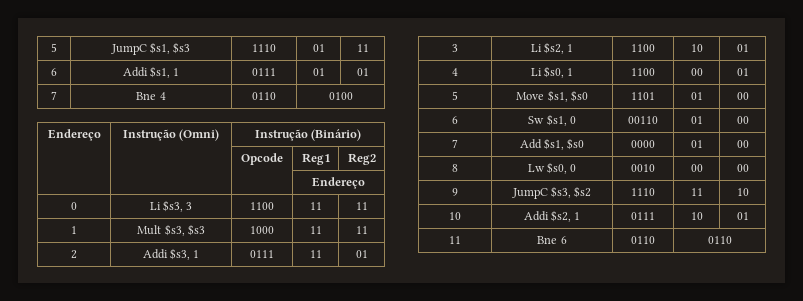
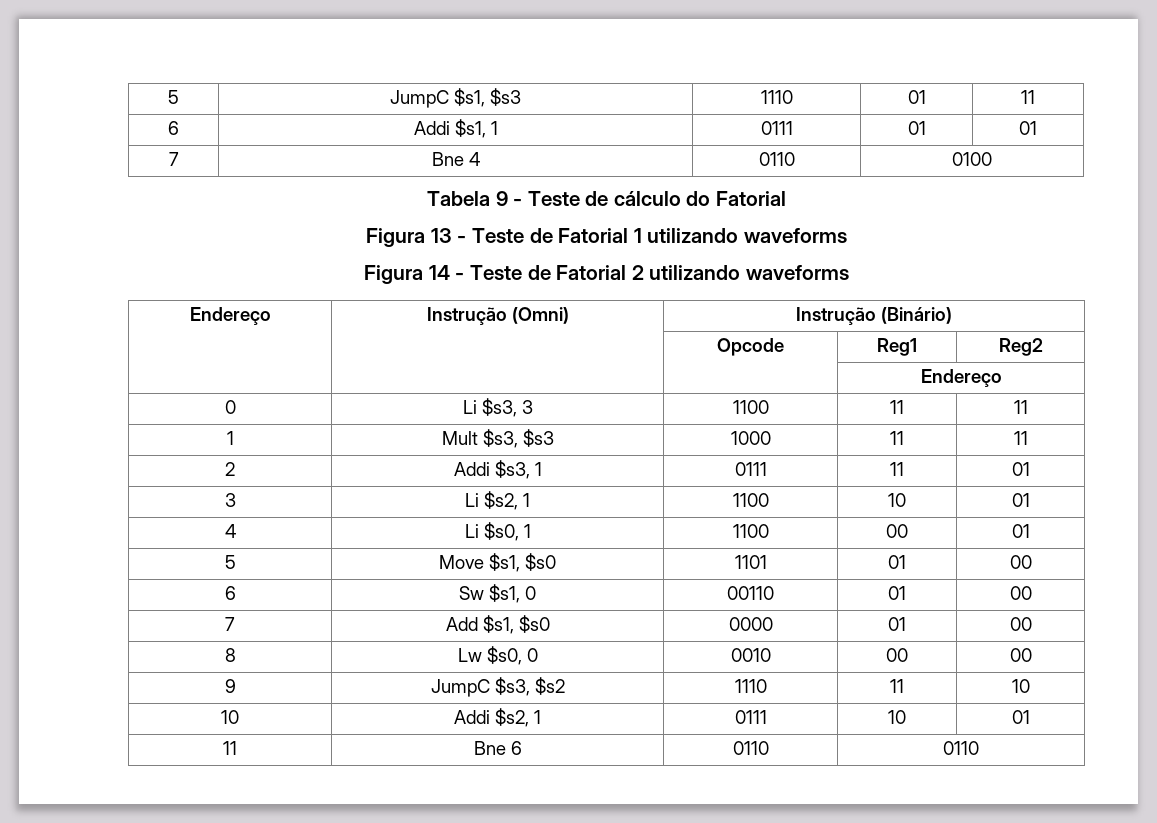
+ Tabela 9 - Teste de cálculo do Fatorial
+ Figura 13 - Teste de Fatorial 1 utilizando waveforms
+ Figura 14 - Teste de Fatorial 2 utilizando waveforms

